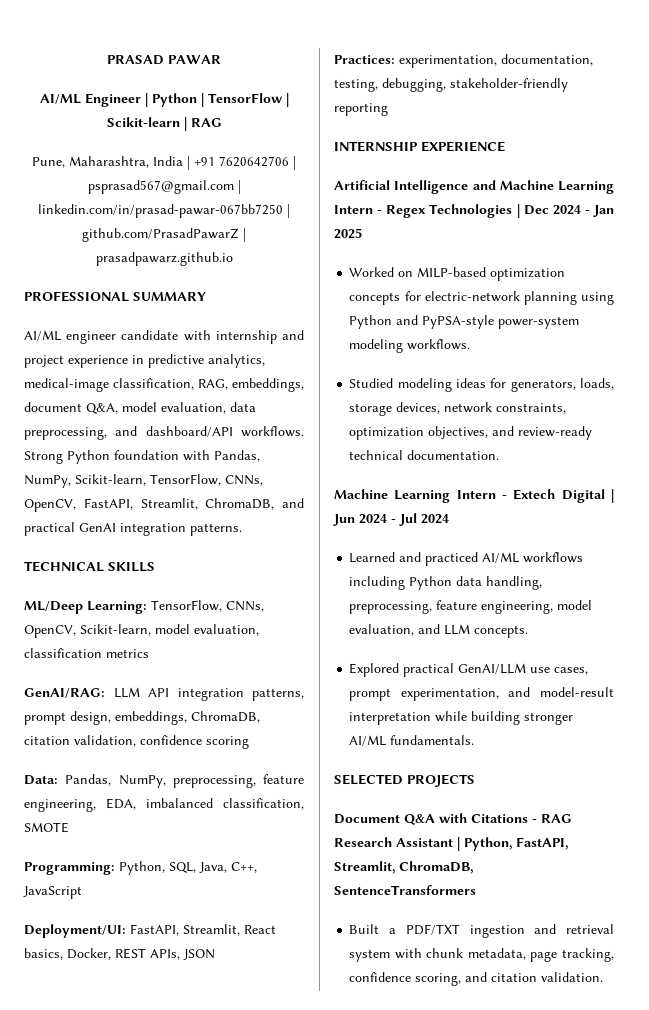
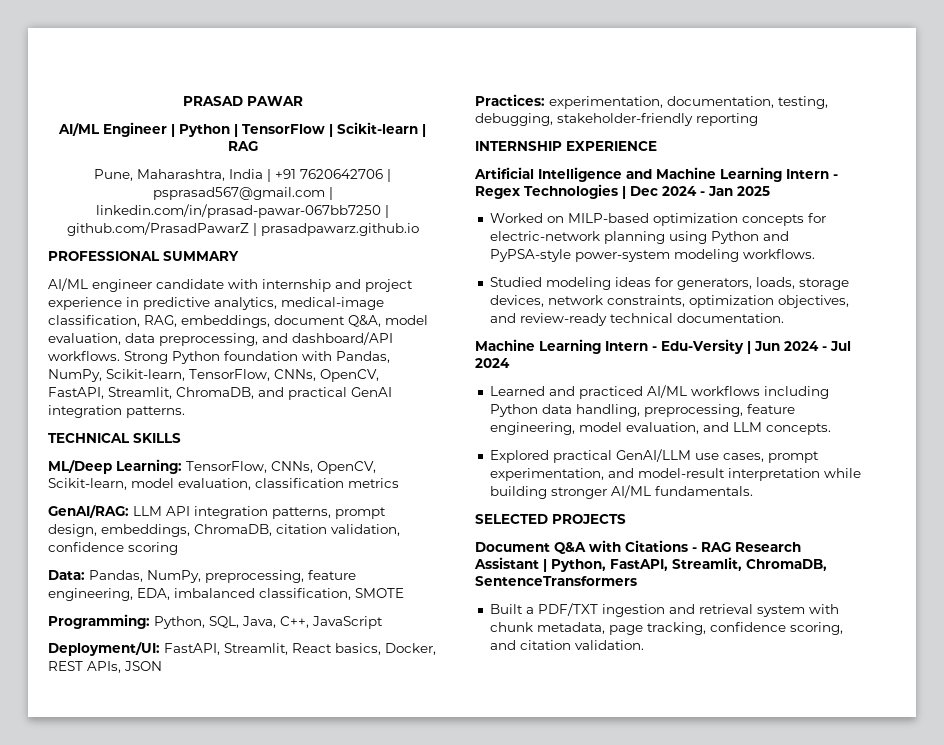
- Machine Learning Intern - Extech Digital | Jun 2024 - Jul 2024
+ Machine Learning Intern - Edu-Versity | Jun 2024 - Jul 2024

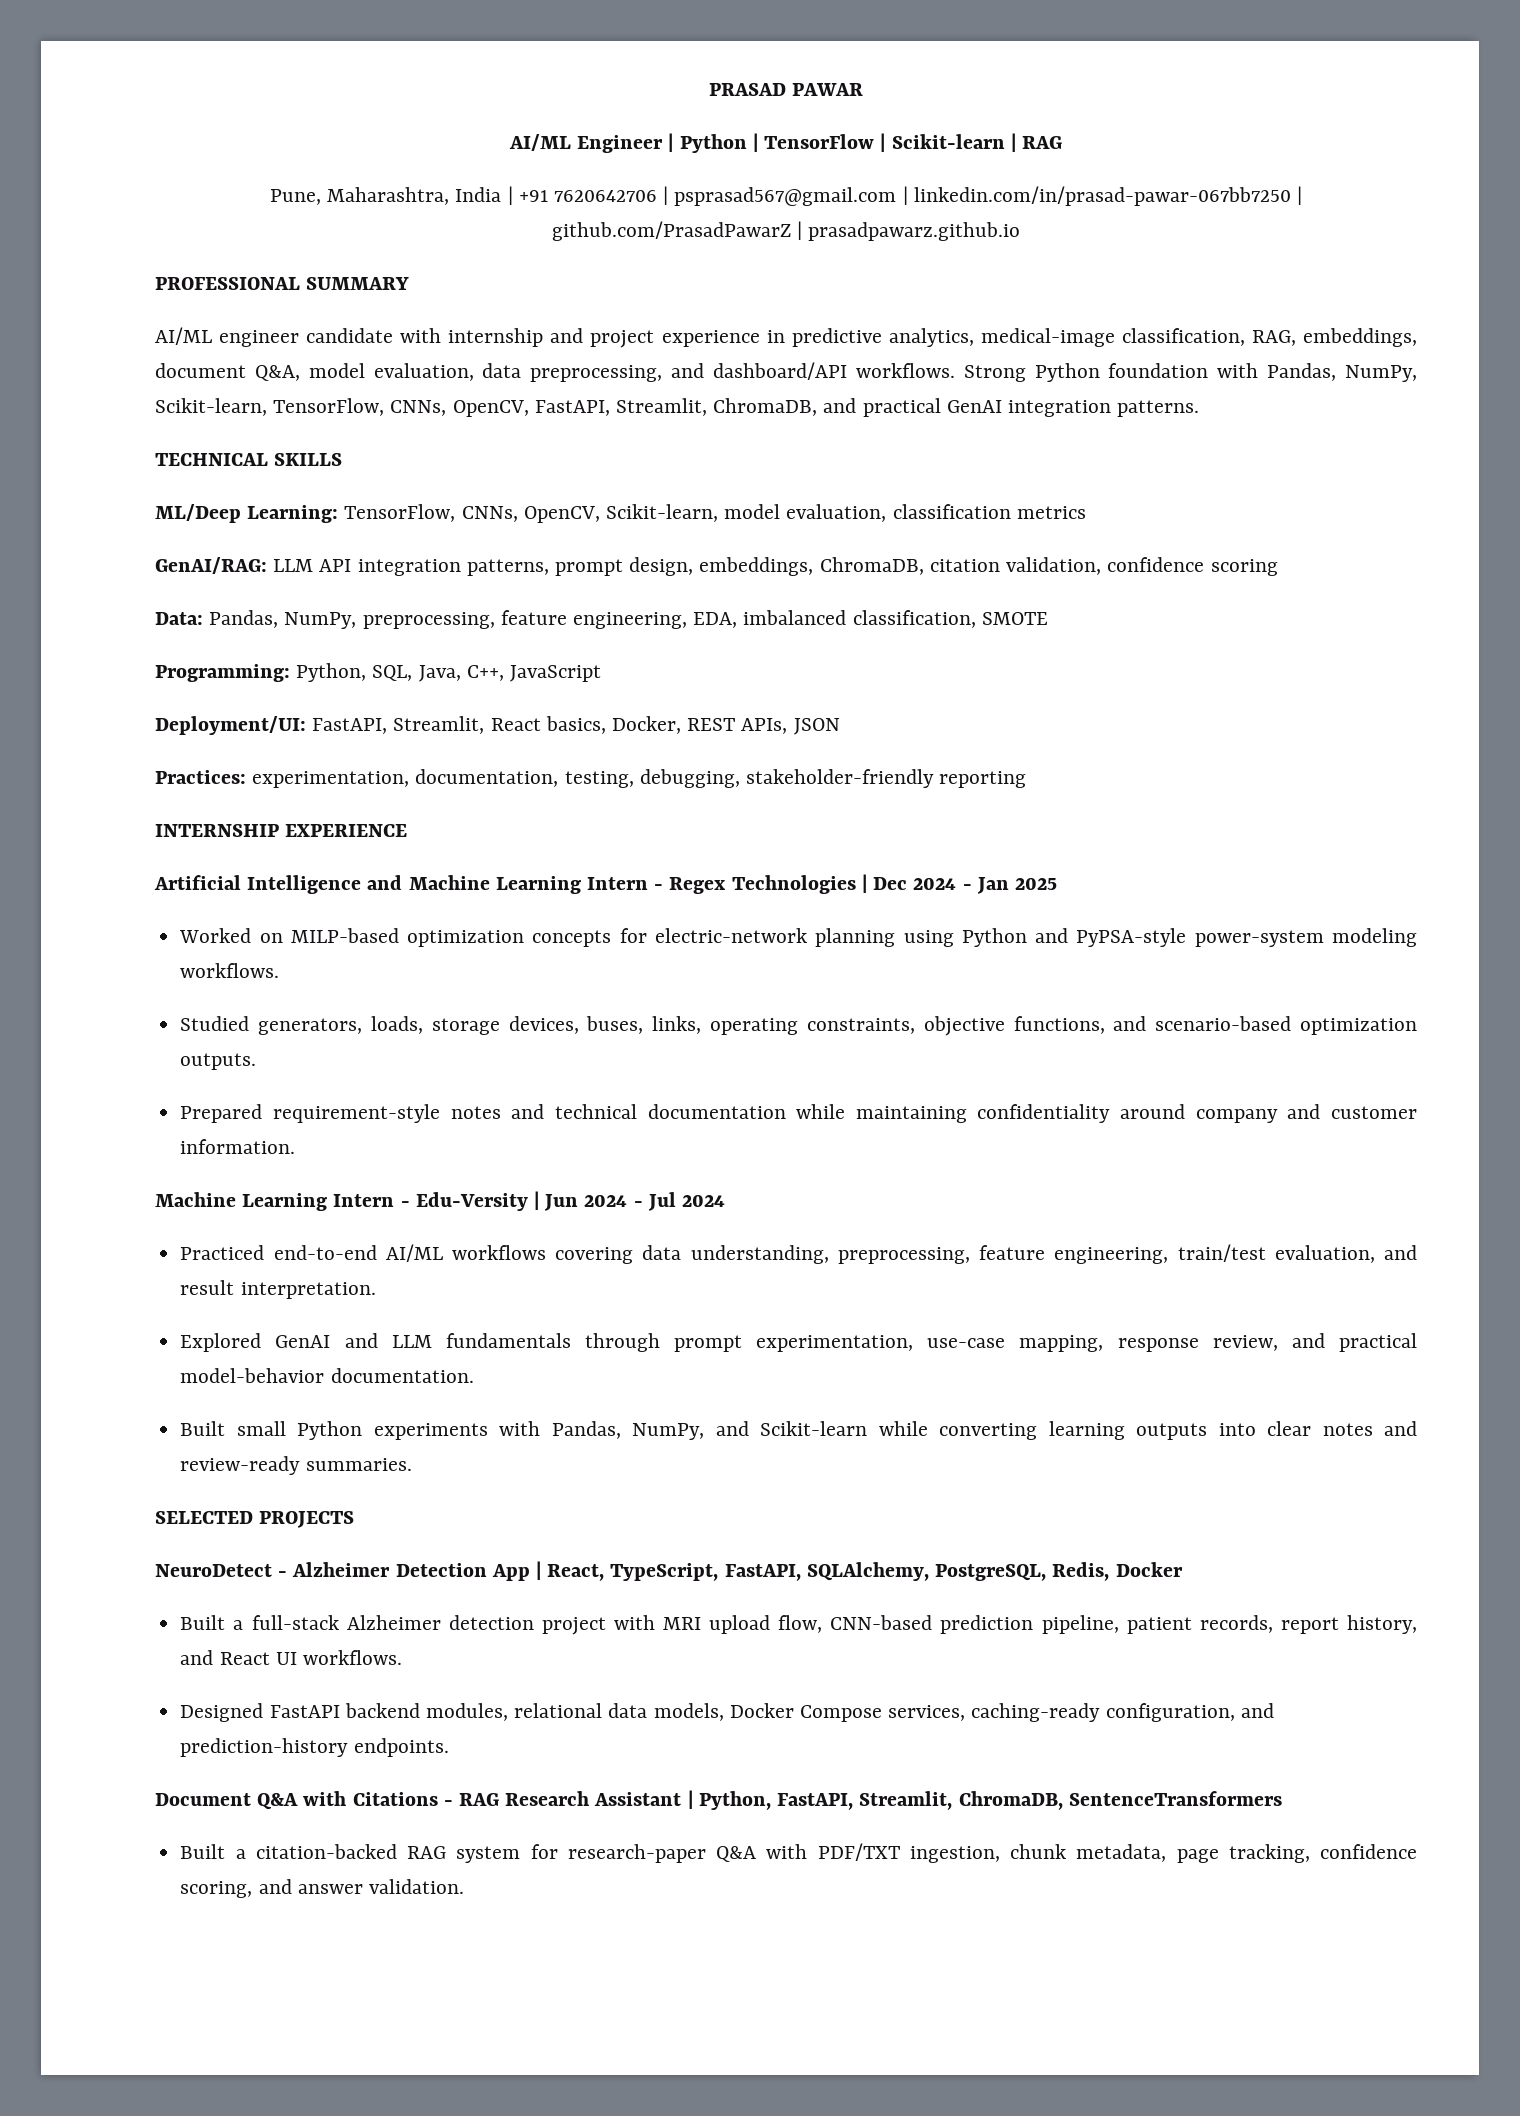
- Studied modeling ideas for generators, loads, storage devices, network constraints, optimization objectives, and review-ready technical documentation.
+ Studied generators, loads, storage devices, buses, links, operating constraints, objective functions, and scenario-based optimization outputs.
+ Prepared requirement-style notes and technical documentation while maintaining confidentiality around company and customer information.
- Learned and practiced AI/ML workflows including Python data handling, preprocessing, feature engineering, model evaluation, and LLM concepts.
+ Practiced end-to-end AI/ML workflows covering data understanding, preprocessing, feature engineering, train/test evaluation, and result interpretation.
- Explored practical GenAI/LLM use cases, prompt experimentation, and model-result interpretation while building stronger AI/ML fundamentals.
+ Explored GenAI and LLM fundamentals through prompt experimentation, use-case mapping, response review, and practical model-behavior documentation.
+ Built small Python experiments with Pandas, NumPy, and Scikit-learn while converting learning outputs into clear notes and review-ready summaries.
  SELECTED PROJECTS
+ NeuroDetect - Alzheimer Detection App | React, TypeScript, FastAPI, SQLAlchemy, PostgreSQL, Redis, Docker
+ Built a full-stack Alzheimer detection project with MRI upload flow, CNN-based prediction pipeline, patient records, report history, and React UI workflows.
+ Designed FastAPI backend modules, relational data models, Docker Compose services, caching-ready configuration, and prediction-history endpoints.
- Built a PDF/TXT ingestion and retrieval system with chunk metadata, page tracking, confidence scoring, and citation validation.
+ Built a citation-backed RAG system for research-paper Q&A with PDF/TXT ingestion, chunk metadata, page tracking, confidence scoring, and answer validation.

